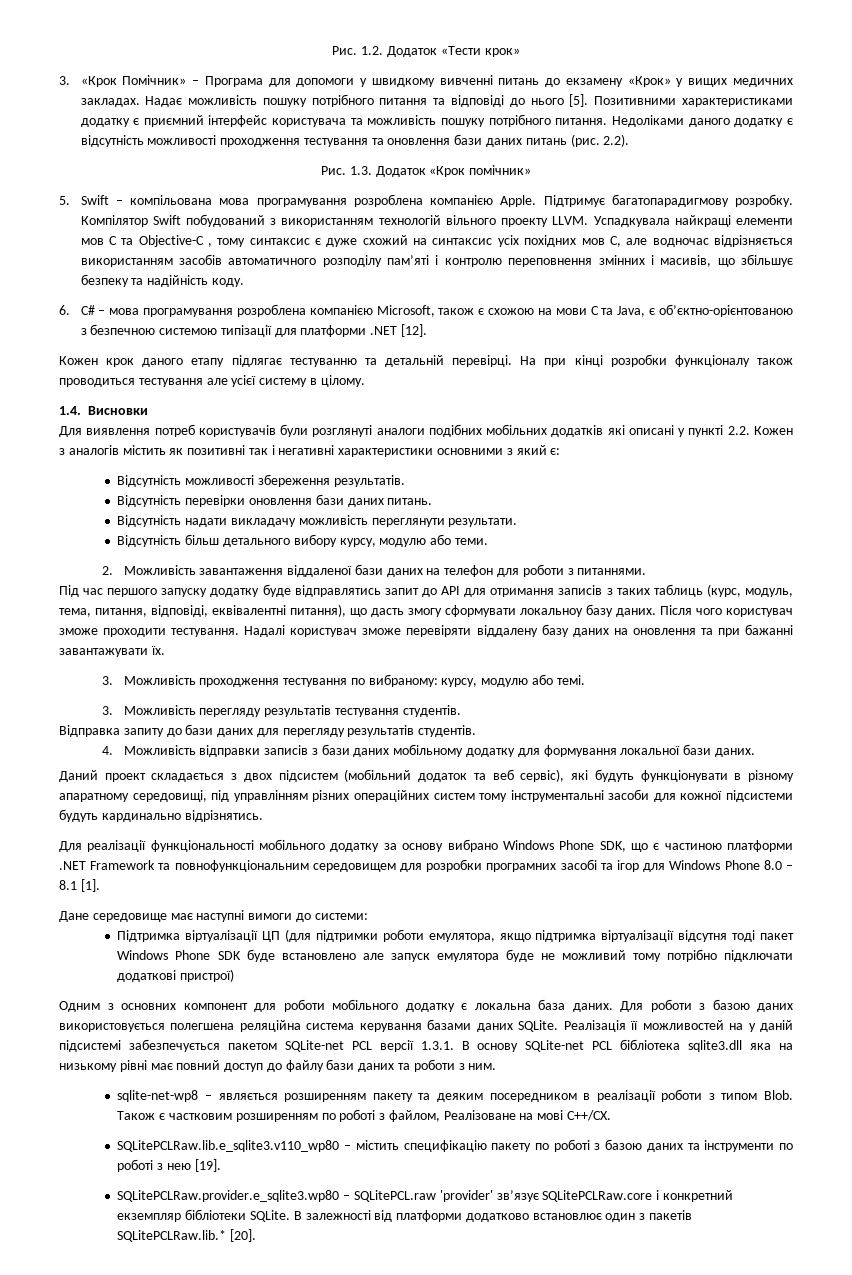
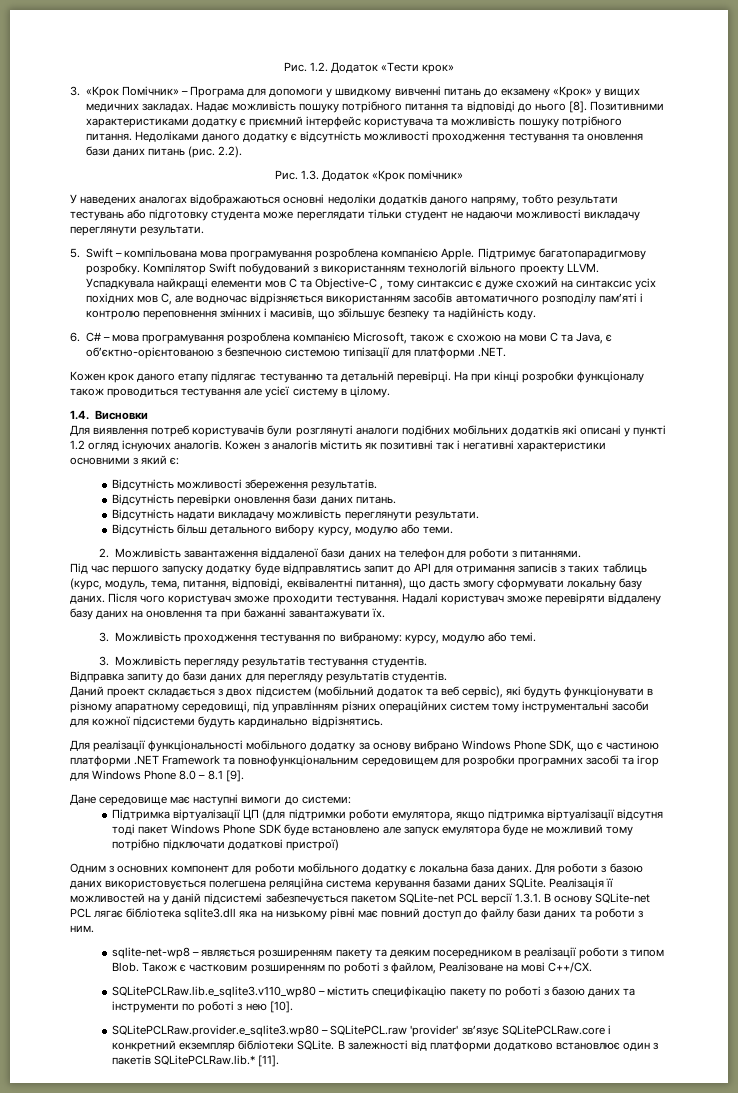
- Надає можливість пошуку потрібного питання та відповіді до нього [5].
+ Надає можливість пошуку потрібного питання та відповіді до нього [8].
+ У наведених аналогах відображаються основні недоліки додатків даного напряму, тобто результати тестувань або підготовку студента може переглядати тільки студент не надаючи можливості викладачу переглянути результати.
- 6. C# – мова програмування розроблена компанією Microsoft, також є схожою на мови C та Java, є об’єктно-орієнтованою з безпечною системою типізації для платформи .NET [12].
+ 6. C# – мова програмування розроблена компанією Microsoft, також є схожою на мови C та Java, є об’єктно-орієнтованою з безпечною системою типізації для платформи .NET.
- Для виявлення потреб користувачів були розглянуті аналоги подібних мобільних додатків які описані у пункті 2.2. Кожен з аналогів містить як позитивні так і негативні характеристики основними з який є:
+ Для виявлення потреб користувачів були розглянуті аналоги подібних мобільних додатків які описані у пункті 1.2 огляд існуючих аналогів. Кожен з аналогів містить як позитивні так і негативні характеристики основними з який є:
- Під час першого запуску додатку буде відправлятись запит до API для отримання записів з таких таблиць (курс, модуль, тема, питання, відповіді, еквівалентні питання), що дасть змогу сформувати локальноу базу даних.
+ Під час першого запуску додатку буде відправлятись запит до API для отримання записів з таких таблиць (курс, модуль, тема, питання, відповіді, еквівалентні питання), що дасть змогу сформувати локальну базу даних.
- 4. Можливість відправки записів з бази даних мобільному додатку для формування локальної бази даних.
- Для реалізації функціональності мобільного додатку за основу вибрано Windows Phone SDK, що є частиною платформи .NET Framework та повнофункціональним середовищем для розробки програмних засобі та ігор для Windows Phone 8.0 – 8.1 [1].
+ Для реалізації функціональності мобільного додатку за основу вибрано Windows Phone SDK, що є частиною платформи .NET Framework та повнофункціональним середовищем для розробки програмних засобі та ігор для Windows Phone 8.0 – 8.1 [9].
- Реалізація її можливостей на у даній підсистемі забезпечується пакетом SQLite-net PCL версії 1.3.1. В основу SQLite-net PCL бібліотека sqlite3.dll яка на низькому рівні має повний доступ до файлу бази даних та роботи з ним.
+ Реалізація її можливостей на у даній підсистемі забезпечується пакетом SQLite-net PCL версії 1.3.1. В основу SQLite-net PCL лягає бібліотека sqlite3.dll яка на низькому рівні має повний доступ до файлу бази даних та роботи з ним.
- SQLitePCLRaw.lib.e_sqlite3.v110_wp80 – містить специфікацію пакету по роботі з базою даних та інструменти по роботі з нею [19].
+ SQLitePCLRaw.lib.e_sqlite3.v110_wp80 – містить специфікацію пакету по роботі з базою даних та інструменти по роботі з нею [10].
- В залежності від платформи додатково встановлює один з пакетів SQLitePCLRaw.lib.* [20].
+ В залежності від платформи додатково встановлює один з пакетів SQLitePCLRaw.lib.* [11].

